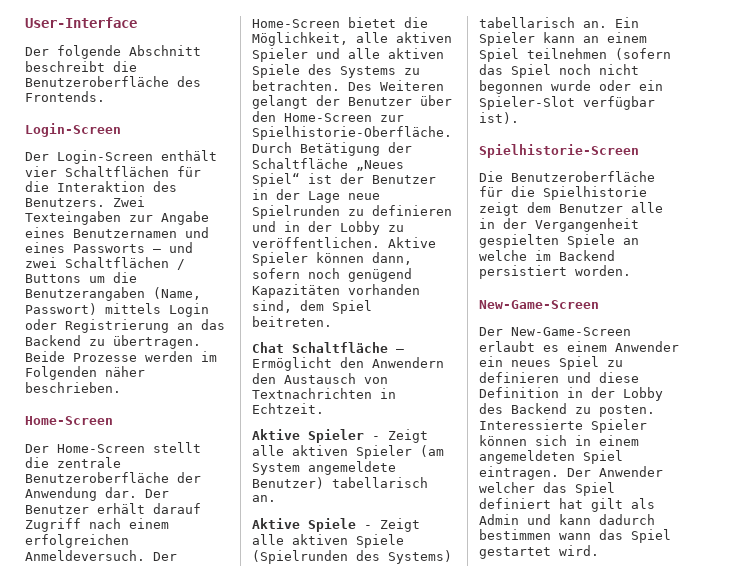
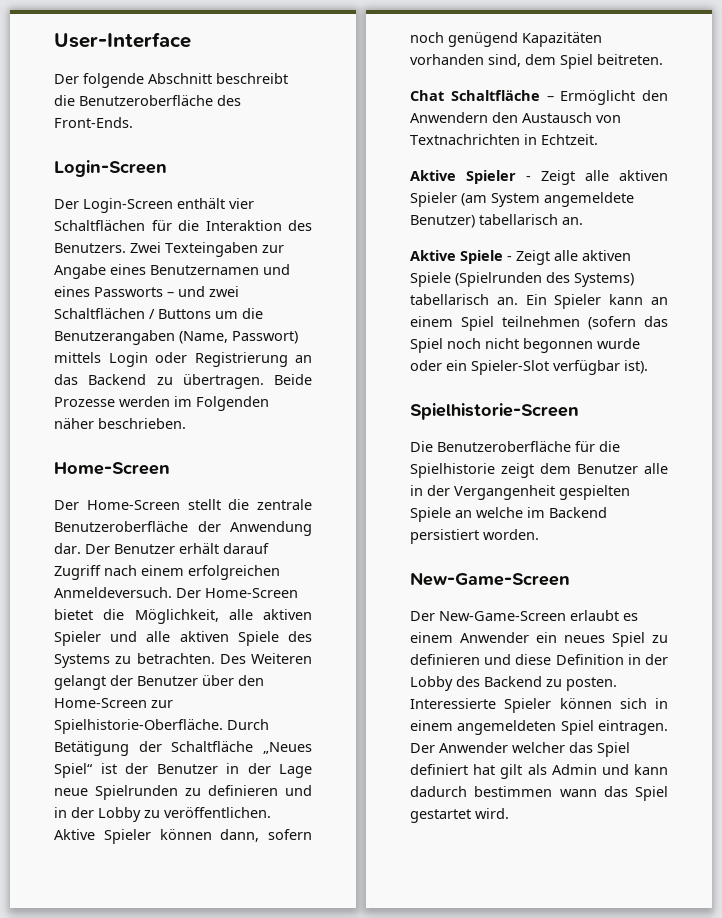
- Der folgende Abschnitt beschreibt die Benutzeroberfläche des Frontends.
+ Der folgende Abschnitt beschreibt die Benutzeroberfläche des Front-Ends.

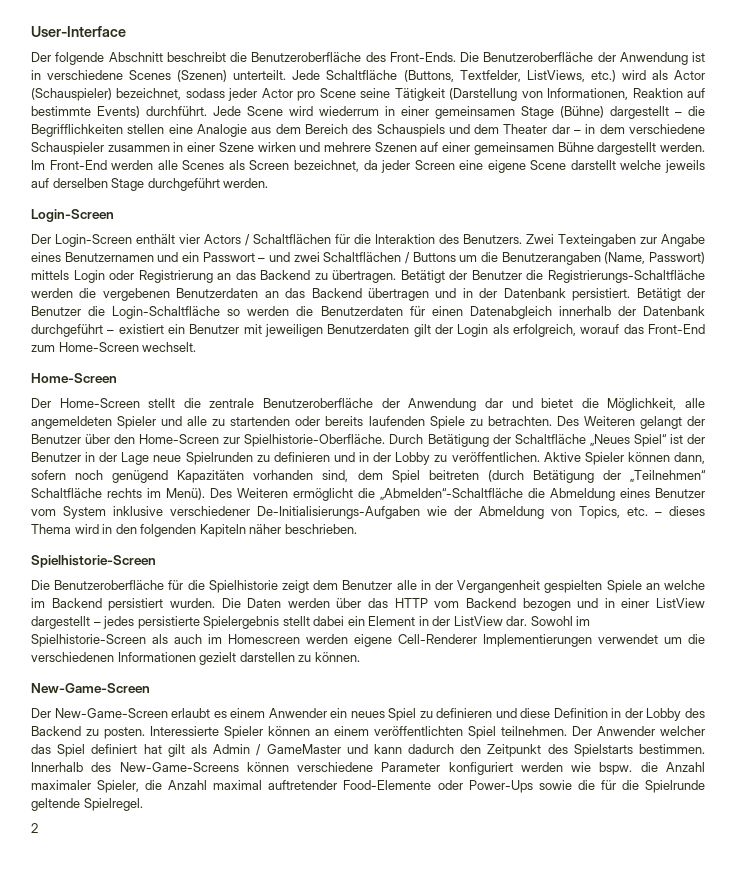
+ Die Benutzeroberfläche der Anwendung ist in verschiedene Scenes (Szenen) unterteilt. Jede Schaltfläche (Buttons, Textfelder, ListViews, etc.) wird als Actor (Schauspieler) bezeichnet, sodass jeder Actor pro Scene seine Tätigkeit (Darstellung von Informationen, Reaktion auf bestimmte Events) durchführt. Jede Scene wird wiederrum in einer gemeinsamen Stage (Bühne) dargestellt – die Begrifflichkeiten stellen eine Analogie aus dem Bereich des Schauspiels und dem Theater dar – in dem verschiedene Schauspieler zusammen in einer Szene wirken und mehrere Szenen auf einer gemeinsamen Bühne dargestellt werden. Im Front-End werden alle Scenes als Screen bezeichnet, da jeder Screen eine eigene Scene darstellt welche jeweils auf derselben Stage durchgeführt werden.
- Der Login-Screen enthält vier Schaltflächen für die Interaktion des Benutzers.
+ Der Login-Screen enthält vier Actors / Schaltflächen für die Interaktion des Benutzers.
- Zwei Texteingaben zur Angabe eines Benutzernamen und eines Passworts – und zwei Schaltflächen / Buttons um die Benutzerangaben (Name, Passwort) mittels Login oder Registrierung an das Backend zu übertragen.
+ Zwei Texteingaben zur Angabe eines Benutzernamen und ein Passwort – und zwei Schaltflächen / Buttons um die Benutzerangaben (Name, Passwort) mittels Login oder Registrierung an das Backend zu übertragen.
- Beide Prozesse werden im Folgenden näher beschrieben.
+ Betätigt der Benutzer die Registrierungs-Schaltfläche werden die vergebenen Benutzerdaten an das Backend übertragen und in der Datenbank persistiert. Betätigt der Benutzer die Login-Schaltfläche so werden die Benutzerdaten für einen Datenabgleich innerhalb der Datenbank durchgeführt – existiert ein Benutzer mit jeweiligen Benutzerdaten gilt der Login als erfolgreich, worauf das Front-End zum Home-Screen wechselt.
- Der Home-Screen stellt die zentrale Benutzeroberfläche der Anwendung dar. Der Benutzer erhält darauf Zugriff nach einem erfolgreichen Anmeldeversuch. Der Home-Screen bietet die Möglichkeit, alle aktiven Spieler und alle aktiven Spiele des Systems zu betrachten.
+ Der Home-Screen stellt die zentrale Benutzeroberfläche der Anwendung dar und bietet die Möglichkeit, alle angemeldeten Spieler und alle zu startenden oder bereits laufenden Spiele zu betrachten.
- Aktive Spieler können dann, sofern noch genügend Kapazitäten vorhanden sind, dem Spiel beitreten.
- Chat Schaltfläche – Ermöglicht den Anwendern den Austausch von Textnachrichten in Echtzeit.
- Aktive Spieler - Zeigt alle aktiven Spieler (am System angemeldete Benutzer) tabellarisch an.
- Aktive Spiele - Zeigt alle aktiven Spiele (Spielrunden des Systems) tabellarisch an. Ein Spieler kann an einem Spiel teilnehmen (sofern das Spiel noch nicht begonnen wurde oder ein Spieler-Slot verfügbar ist).
+ Aktive Spieler können dann, sofern noch genügend Kapazitäten vorhanden sind, dem Spiel beitreten (durch Betätigung der „Teilnehmen“ Schaltfläche rechts im Menü). Des Weiteren ermöglicht die „Abmelden“-Schaltfläche die Abmeldung eines Benutzer vom System inklusive verschiedener De-Initialisierungs-Aufgaben wie der Abmeldung von Topics, etc. – dieses Thema wird in den folgenden Kapiteln näher beschrieben.
- Die Benutzeroberfläche für die Spielhistorie zeigt dem Benutzer alle in der Vergangenheit gespielten Spiele an welche im Backend persistiert worden.
+ Die Benutzeroberfläche für die Spielhistorie zeigt dem Benutzer alle in der Vergangenheit gespielten Spiele an welche im Backend persistiert wurden. Die Daten werden über das HTTP vom Backend bezogen und in einer ListView dargestellt – jedes persistierte Spielergebnis stellt dabei ein Element in der ListView dar. Sowohl im Spielhistorie-Screen als auch im Homescreen werden eigene Cell-Renderer Implementierungen verwendet um die verschiedenen Informationen gezielt darstellen zu können.
- Interessierte Spieler können sich in einem angemeldeten Spiel eintragen.
+ Interessierte Spieler können an einem veröffentlichten Spiel teilnehmen.
- Der Anwender welcher das Spiel definiert hat gilt als Admin und kann dadurch bestimmen wann das Spiel gestartet wird.
+ Der Anwender welcher das Spiel definiert hat gilt als Admin / GameMaster und kann dadurch den Zeitpunkt des Spielstarts bestimmen. Innerhalb des New-Game-Screens können verschiedene Parameter konfiguriert werden wie bspw. die Anzahl maximaler Spieler, die Anzahl maximal auftretender Food-Elemente oder Power-Ups sowie die für die Spielrunde geltende Spielregel.
+ 2

